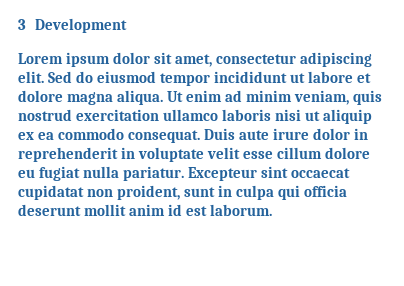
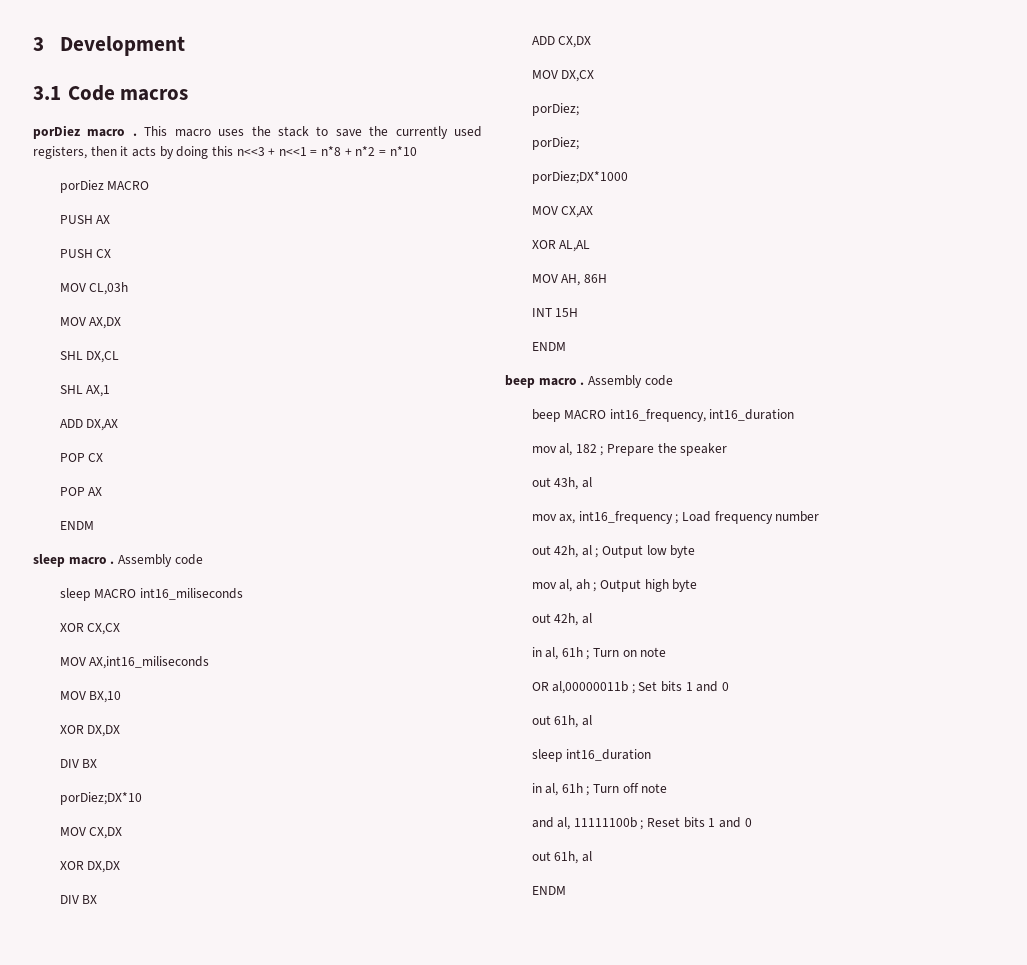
- Lorem ipsum dolor sit amet, consectetur adipiscing elit. Sed do eiusmod tempor incididunt ut labore et dolore magna aliqua. Ut enim ad minim veniam, quis nostrud exercitation ullamco laboris nisi ut aliquip ex ea commodo consequat. Duis aute irure dolor in reprehenderit in voluptate velit esse cillum dolore eu fugiat nulla pariatur. Excepteur sint occaecat cupidatat non proident, sunt in culpa qui officia deserunt mollit anim id est laborum.
+ 3.1 Code macros
+ porDiez macro . This macro uses the stack to save the currently used registers, then it acts by doing this n<<3 + n<<1 = n*8 + n*2 = n*10
+ porDiez MACRO
+ PUSH AX
+ PUSH CX
+ MOV CL,03h
+ MOV AX,DX
+ SHL DX,CL
+ SHL AX,1
+ ADD DX,AX
+ POP CX
+ POP AX
+ ENDM
+ sleep macro . Assembly code
+ sleep MACRO int16_miliseconds
+ XOR CX,CX
+ MOV AX,int16_miliseconds
+ MOV BX,10
+ XOR DX,DX
+ DIV BX
+ porDiez;DX*10
+ MOV CX,DX
+ XOR DX,DX
+ DIV BX
+ ADD CX,DX
+ MOV DX,CX
+ porDiez;
+ porDiez;
+ porDiez;DX*1000
+ MOV CX,AX
+ XOR AL,AL
+ MOV AH, 86H
+ INT 15H
+ ENDM
+ beep macro . Assembly code
+ beep MACRO int16_frequency, int16_duration
+ mov al, 182 ; Prepare the speaker
+ out 43h, al
+ mov ax, int16_frequency ; Load frequency number
+ out 42h, al ; Output low byte
+ mov al, ah ; Output high byte
+ out 42h, al
+ in al, 61h ; Turn on note
+ OR al,00000011b ; Set bits 1 and 0
+ out 61h, al
+ sleep int16_duration
+ in al, 61h ; Turn off note
+ and al, 11111100b ; Reset bits 1 and 0
+ out 61h, al
+ ENDM

